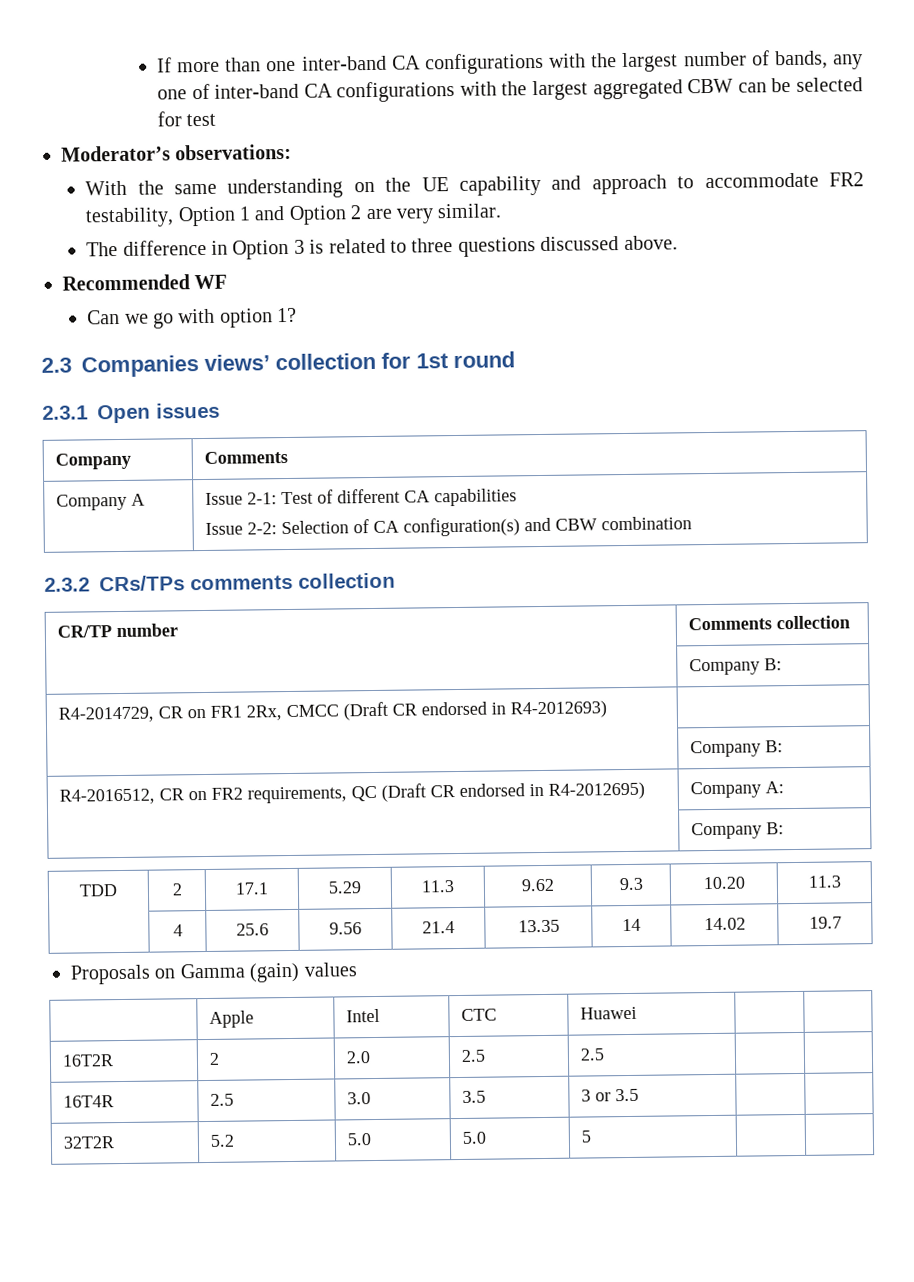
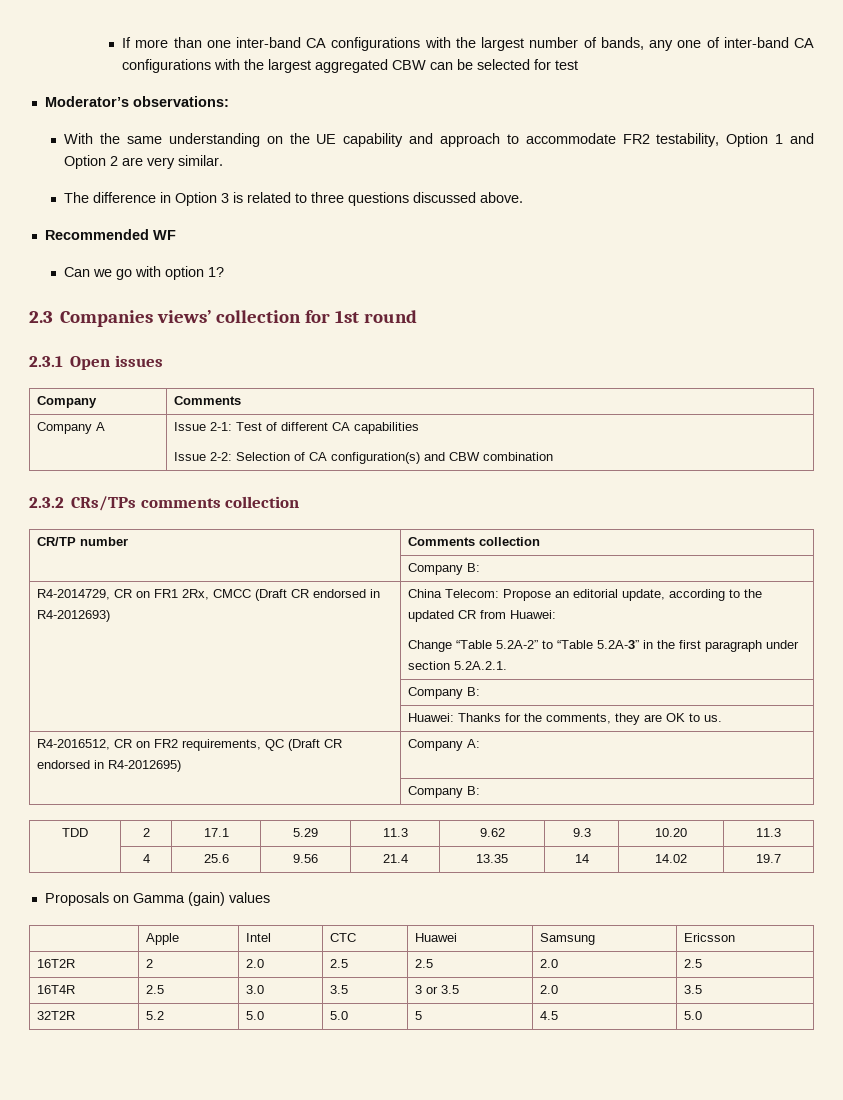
- R4-2014729, CR on FR1 2Rx, CMCC (Draft CR endorsed in R4-2012693) |
+ R4-2014729, CR on FR1 2Rx, CMCC (Draft CR endorsed in R4-2012693) | China Telecom: Propose an editorial update, according to the updated CR from Huawei:
+ Change “Table 5.2A-2” to “Table 5.2A-3” in the first paragraph under section 5.2A.2.1.
  | Company B:
+ | Huawei: Thanks for the comments, they are OK to us.
- | Apple | Intel | CTC | Huawei | |
+ | Apple | Intel | CTC | Huawei | Samsung | Ericsson
- 16T2R | 2 | 2.0 | 2.5 | 2.5 | |
+ 16T2R | 2 | 2.0 | 2.5 | 2.5 | 2.0 | 2.5
- 16T4R | 2.5 | 3.0 | 3.5 | 3 or 3.5 | |
+ 16T4R | 2.5 | 3.0 | 3.5 | 3 or 3.5 | 2.0 | 3.5
- 32T2R | 5.2 | 5.0 | 5.0 | 5 | |
+ 32T2R | 5.2 | 5.0 | 5.0 | 5 | 4.5 | 5.0

